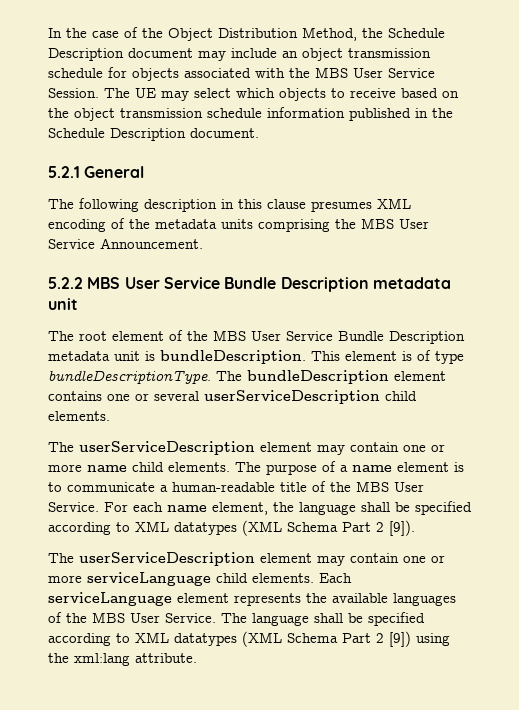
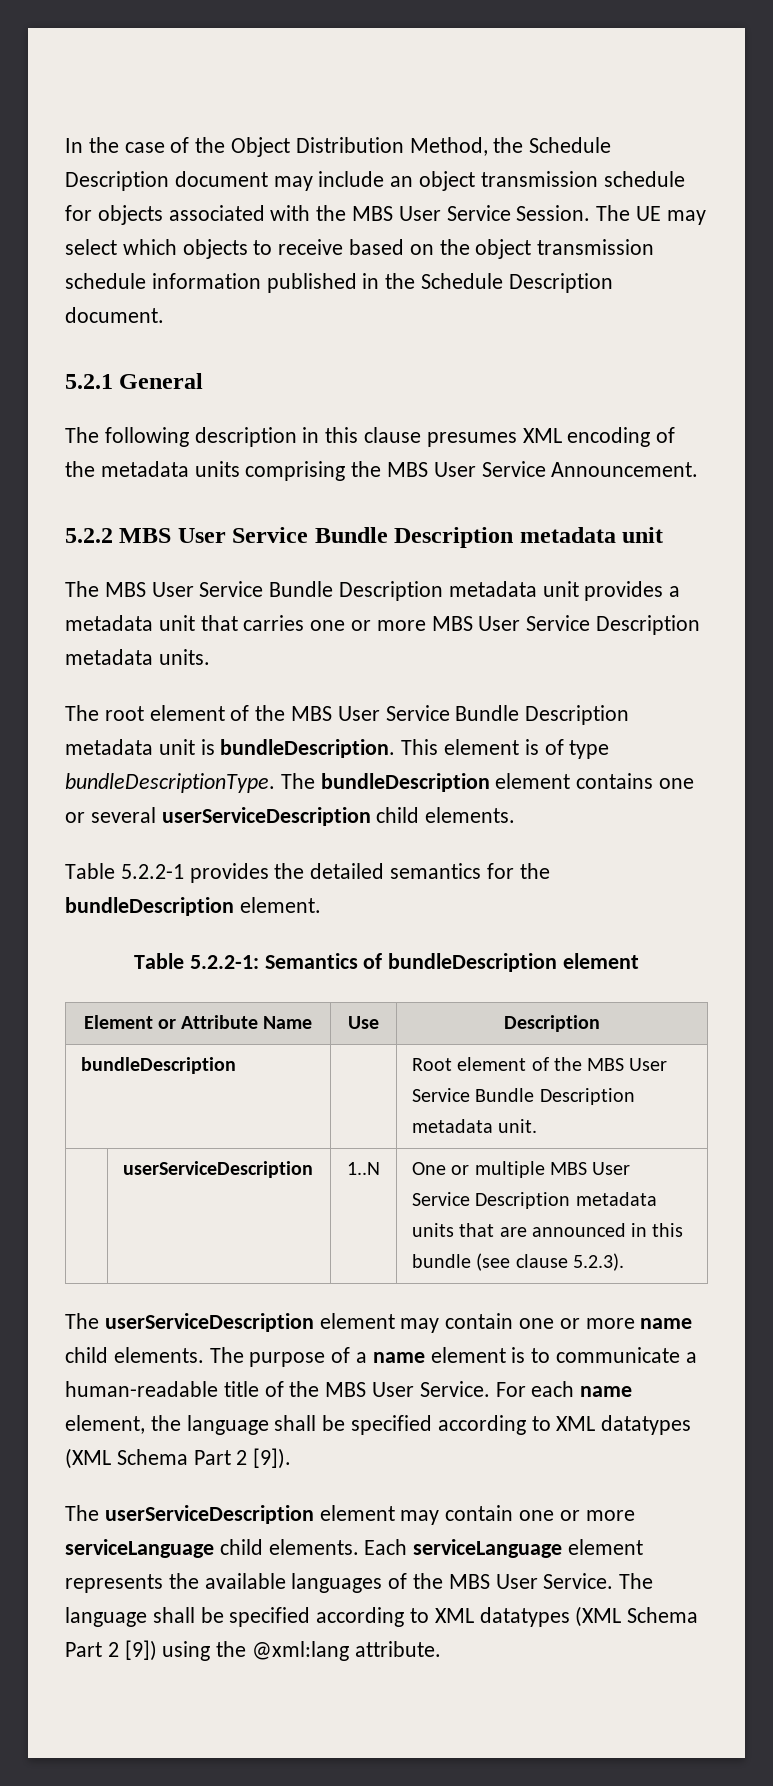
+ The MBS User Service Bundle Description metadata unit provides a metadata unit that carries one or more MBS User Service Description metadata units.
+ Table 5.2.2-1 provides the detailed semantics for the bundleDescription element.
+ Table 5.2.2-1: Semantics of bundleDescription element
+ Element or Attribute Name | Use | Description
+ bundleDescription | | Root element of the MBS User Service Bundle Description metadata unit.
+ | userServiceDescription | 1..N | One or multiple MBS User Service Description metadata units that are announced in this bundle (see clause 5.2.3).
- The language shall be specified according to XML datatypes (XML Schema Part 2 [9]) using the xml:lang attribute.
+ The language shall be specified according to XML datatypes (XML Schema Part 2 [9]) using the @xml:lang attribute.

